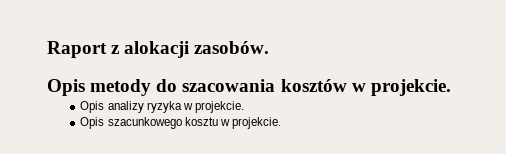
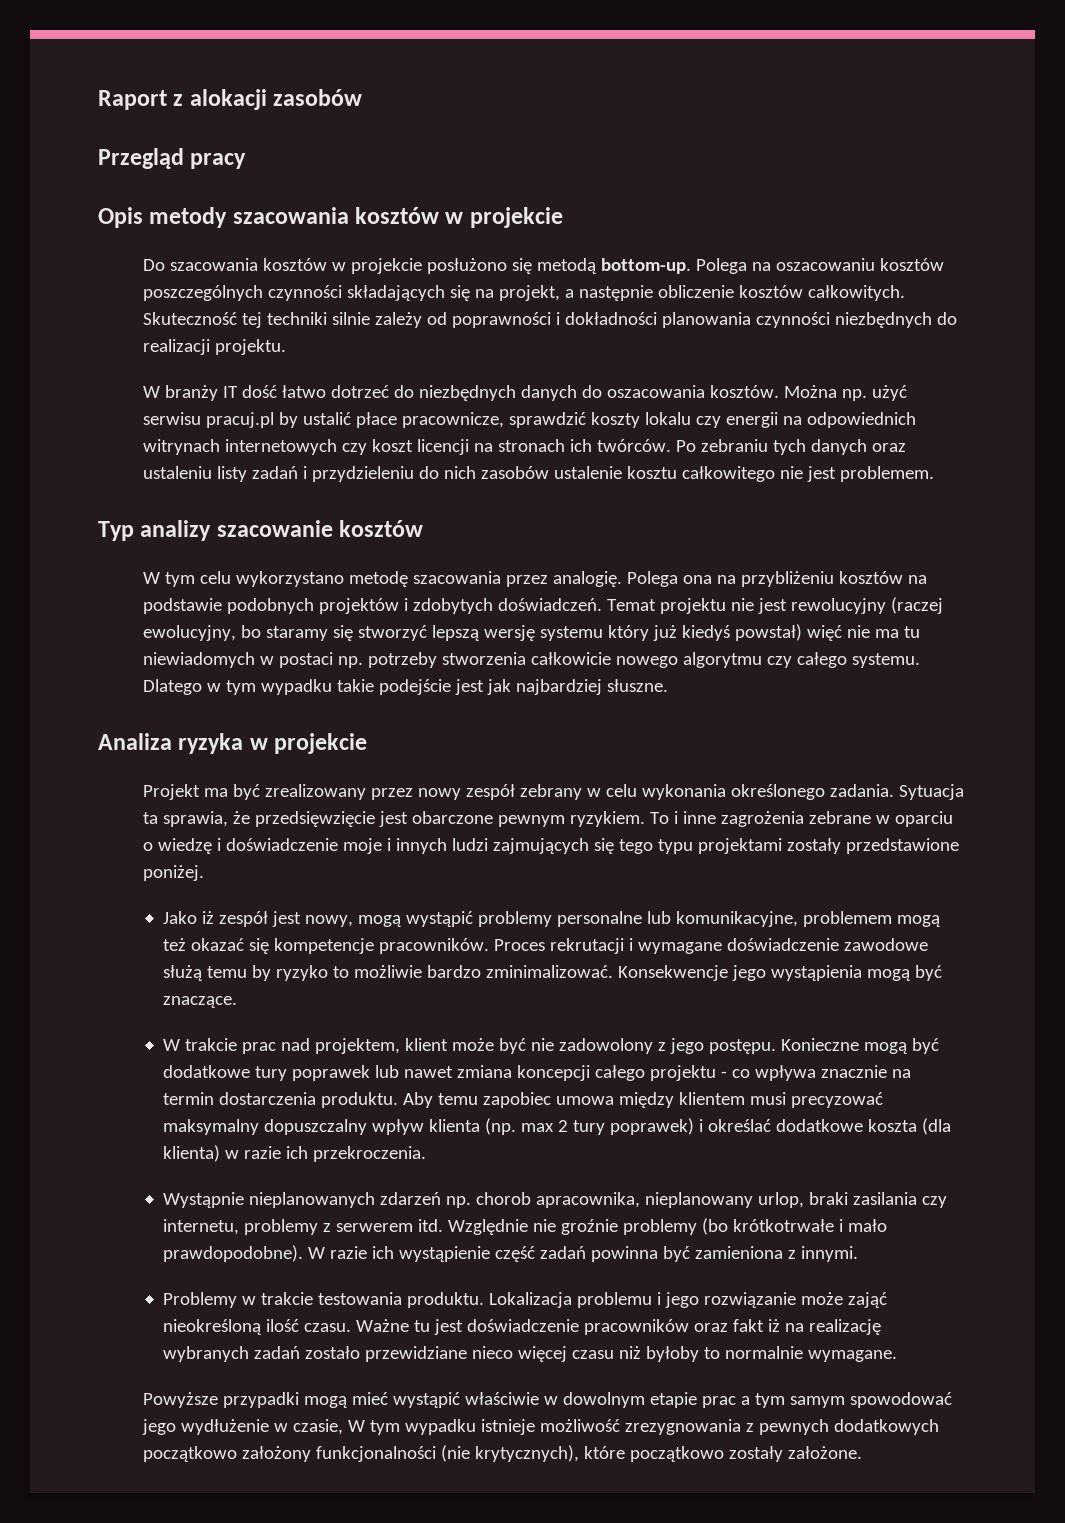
- Raport z alokacji zasobów.
+ Raport z alokacji zasobów
+ Przegląd pracy
- Opis metody do szacowania kosztów w projekcie.
- Opis analizy ryzyka w projekcie.
- Opis szacunkowego kosztu w projekcie.
+ Opis metody szacowania kosztów w projekcie
+ Do szacowania kosztów w projekcie posłużono się metodą bottom-up. Polega na oszacowaniu kosztów poszczególnych czynności składających się na projekt, a następnie obliczenie kosztów całkowitych. Skuteczność tej techniki silnie zależy od poprawności i dokładności planowania czynności niezbędnych do realizacji projektu.
+ W branży IT dość łatwo dotrzeć do niezbędnych danych do oszacowania kosztów. Można np. użyć serwisu pracuj.pl by ustalić płace pracownicze, sprawdzić koszty lokalu czy energii na odpowiednich witrynach internetowych czy koszt licencji na stronach ich twórców. Po zebraniu tych danych oraz ustaleniu listy zadań i przydzieleniu do nich zasobów ustalenie kosztu całkowitego nie jest problemem.
+ Typ analizy szacowanie kosztów
+ W tym celu wykorzystano metodę szacowania przez analogię. Polega ona na przybliżeniu kosztów na podstawie podobnych projektów i zdobytych doświadczeń. Temat projektu nie jest rewolucyjny (raczej ewolucyjny, bo staramy się stworzyć lepszą wersję systemu który już kiedyś powstał) więć nie ma tu niewiadomych w postaci np. potrzeby stworzenia całkowicie nowego algorytmu czy całego systemu. Dlatego w tym wypadku takie podejście jest jak najbardziej słuszne.
+ Analiza ryzyka w projekcie
+ Projekt ma być zrealizowany przez nowy zespół zebrany w celu wykonania określonego zadania. Sytuacja ta sprawia, że przedsięwzięcie jest obarczone pewnym ryzykiem. To i inne zagrożenia zebrane w oparciu o wiedzę i doświadczenie moje i innych ludzi zajmujących się tego typu projektami zostały przedstawione poniżej.
+ Jako iż zespół jest nowy, mogą wystąpić problemy personalne lub komunikacyjne, problemem mogą też okazać się kompetencje pracowników. Proces rekrutacji i wymagane doświadczenie zawodowe służą temu by ryzyko to możliwie bardzo zminimalizować. Konsekwencje jego wystąpienia mogą być znaczące.
+ W trakcie prac nad projektem, klient może być nie zadowolony z jego postępu. Konieczne mogą być dodatkowe tury poprawek lub nawet zmiana koncepcji całego projektu - co wpływa znacznie na termin dostarczenia produktu. Aby temu zapobiec umowa między klientem musi precyzować maksymalny dopuszczalny wpływ klienta (np. max 2 tury poprawek) i określać dodatkowe koszta (dla klienta) w razie ich przekroczenia.
+ Wystąpnie nieplanowanych zdarzeń np. chorob apracownika, nieplanowany urlop, braki zasilania czy internetu, problemy z serwerem itd. Względnie nie groźnie problemy (bo krótkotrwałe i mało prawdopodobne). W razie ich wystąpienie część zadań powinna być zamieniona z innymi.
+ Problemy w trakcie testowania produktu. Lokalizacja problemu i jego rozwiązanie może zająć nieokreśloną ilość czasu. Ważne tu jest doświadczenie pracowników oraz fakt iż na realizację wybranych zadań zostało przewidziane nieco więcej czasu niż byłoby to normalnie wymagane.
+ Powyższe przypadki mogą mieć wystąpić właściwie w dowolnym etapie prac a tym samym spowodować jego wydłużenie w czasie, W tym wypadku istnieje możliwość zrezygnowania z pewnych dodatkowych początkowo założony funkcjonalności (nie krytycznych), które początkowo zostały założone.

